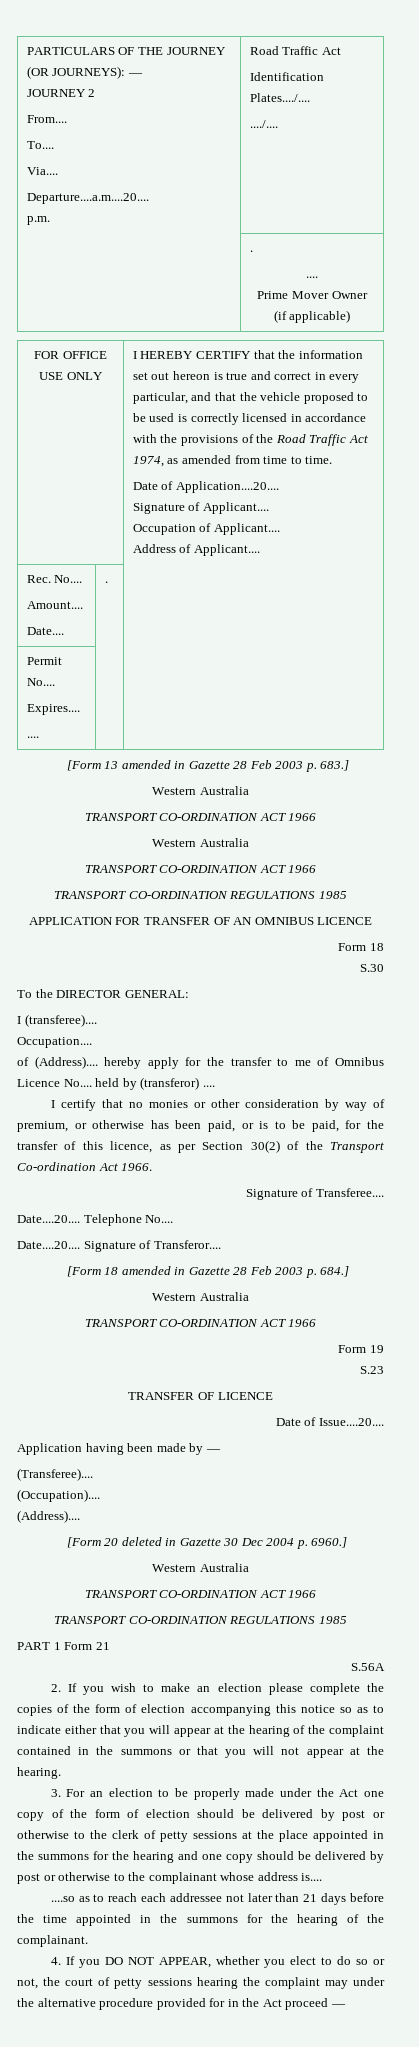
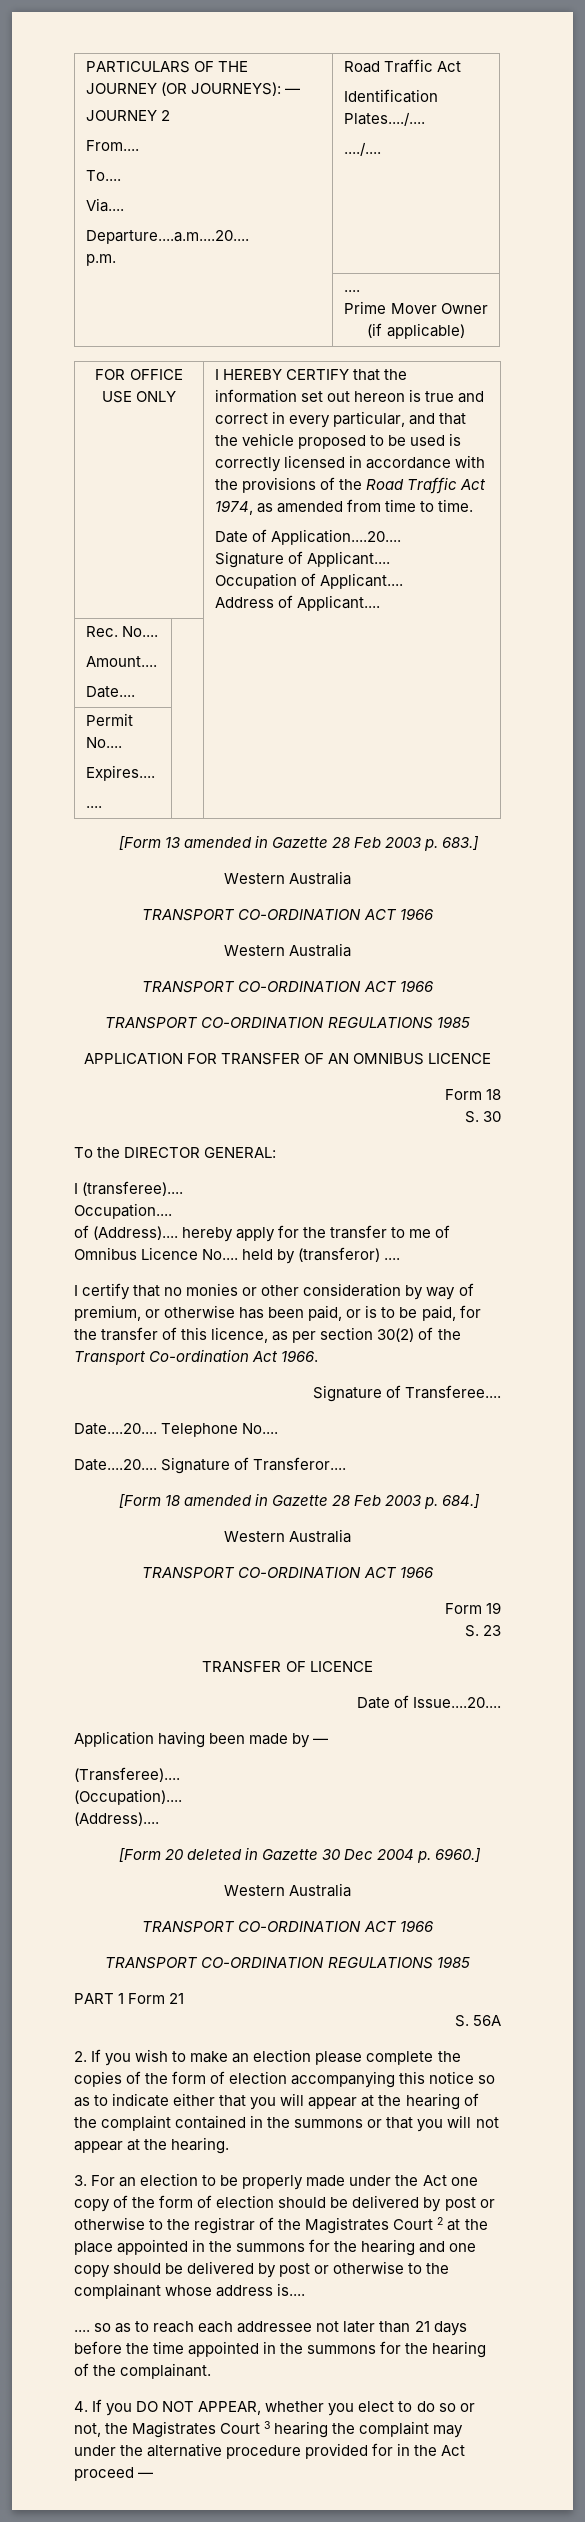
  PARTICULARS OF THE JOURNEY (OR JOURNEYS): —
  JOURNEY 2
  From....
  To....
  Via....
  Departure....a.m....20....
  p.m. | Road Traffic Act
  Identification Plates..../....
  ..../....
- | .
- ....
+ | ....
  Rec. No....
  Amount....
- Date.... | . |
+ Date.... | |
- S.30
+ S. 30
- I certify that no monies or other consideration by way of premium, or otherwise has been paid, or is to be paid, for the transfer of this licence, as per Section 30(2) of the Transport Co-ordination Act 1966.
+ I certify that no monies or other consideration by way of premium, or otherwise has been paid, or is to be paid, for the transfer of this licence, as per section 30(2) of the Transport Co-ordination Act 1966.
- S.23
+ S. 23
- S.56A
+ S. 56A
- 3. For an election to be properly made under the Act one copy of the form of election should be delivered by post or otherwise to the clerk of petty sessions at the place appointed in the summons for the hearing and one copy should be delivered by post or otherwise to the complainant whose address is....
+ 3. For an election to be properly made under the Act one copy of the form of election should be delivered by post or otherwise to the registrar of the Magistrates Court 2 at the place appointed in the summons for the hearing and one copy should be delivered by post or otherwise to the complainant whose address is....
- ....so as to reach each addressee not later than 21 days before the time appointed in the summons for the hearing of the complainant.
+ .... so as to reach each addressee not later than 21 days before the time appointed in the summons for the hearing of the complainant.
- 4. If you DO NOT APPEAR, whether you elect to do so or not, the court of petty sessions hearing the complaint may under the alternative procedure provided for in the Act proceed —
+ 4. If you DO NOT APPEAR, whether you elect to do so or not, the Magistrates Court 3 hearing the complaint may under the alternative procedure provided for in the Act proceed —

